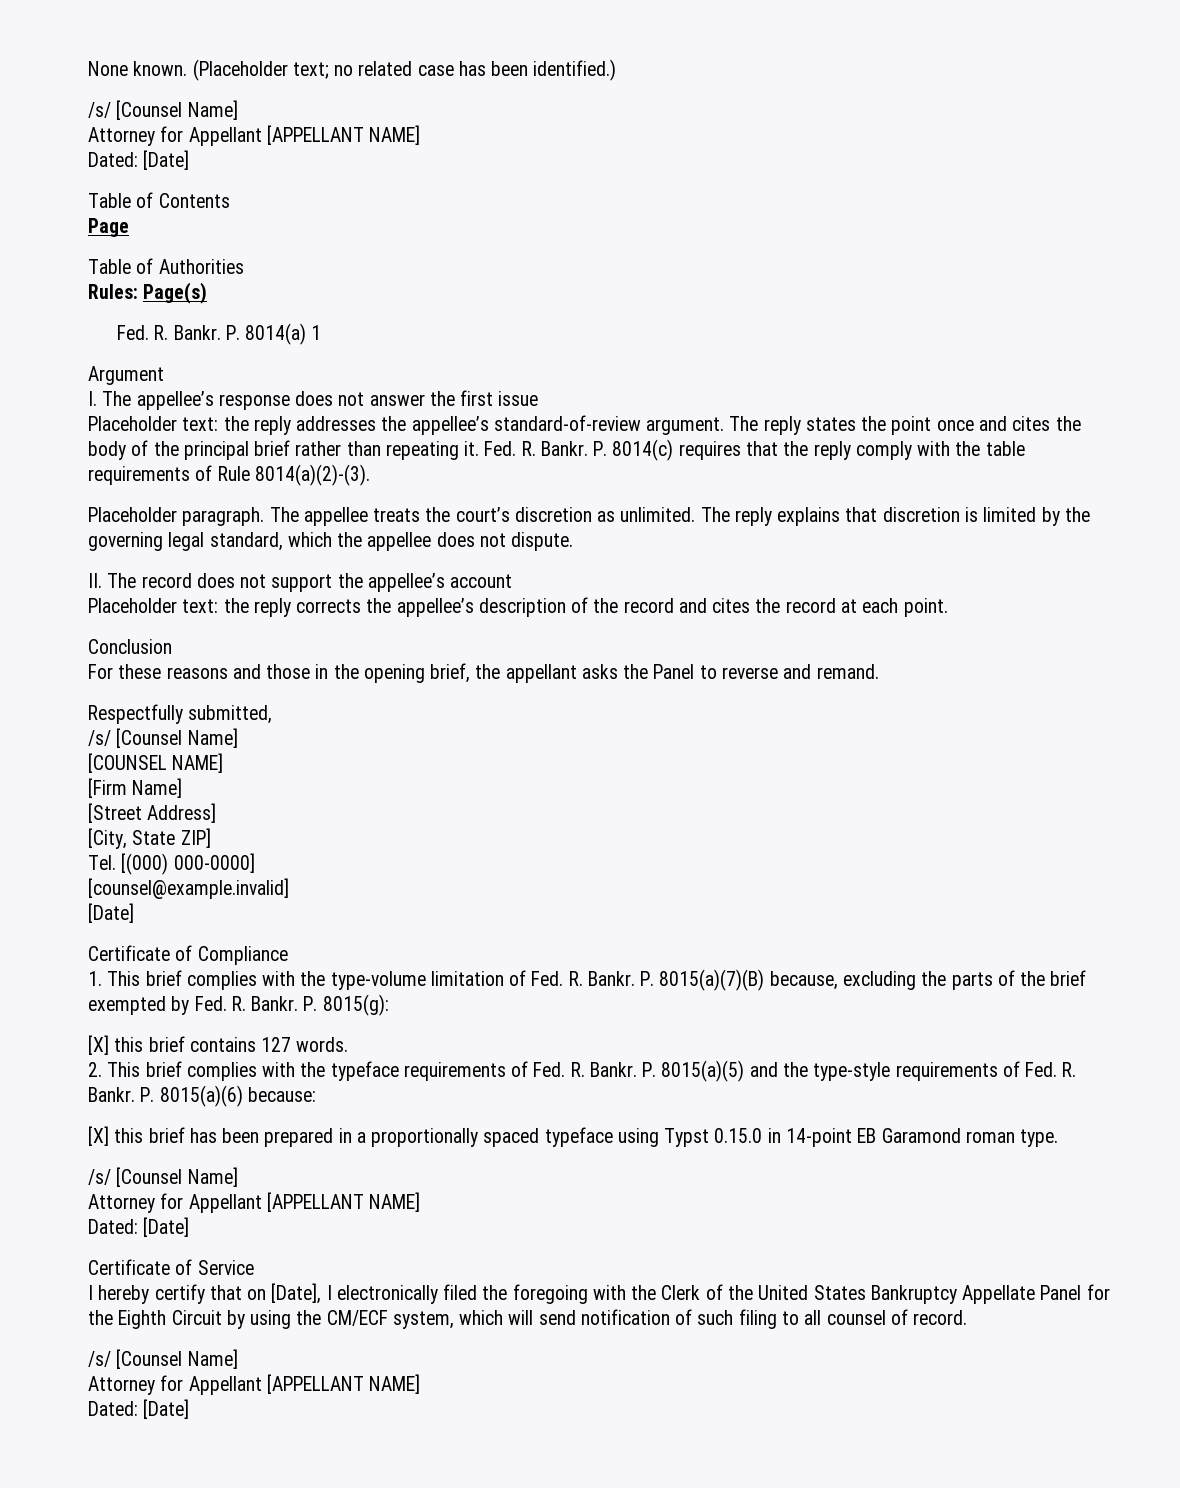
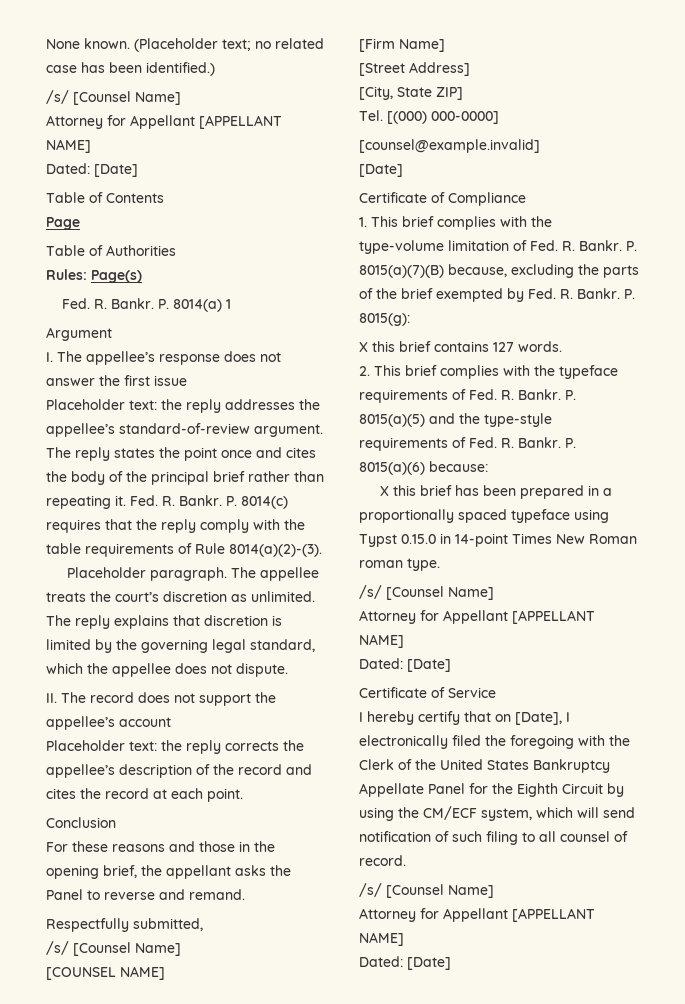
- [X] this brief contains 127 words.
+ X this brief contains 127 words.
- [X] this brief has been prepared in a proportionally spaced typeface using Typst 0.15.0 in 14-point EB Garamond roman type.
+ X this brief has been prepared in a proportionally spaced typeface using Typst 0.15.0 in 14-point Times New Roman roman type.

